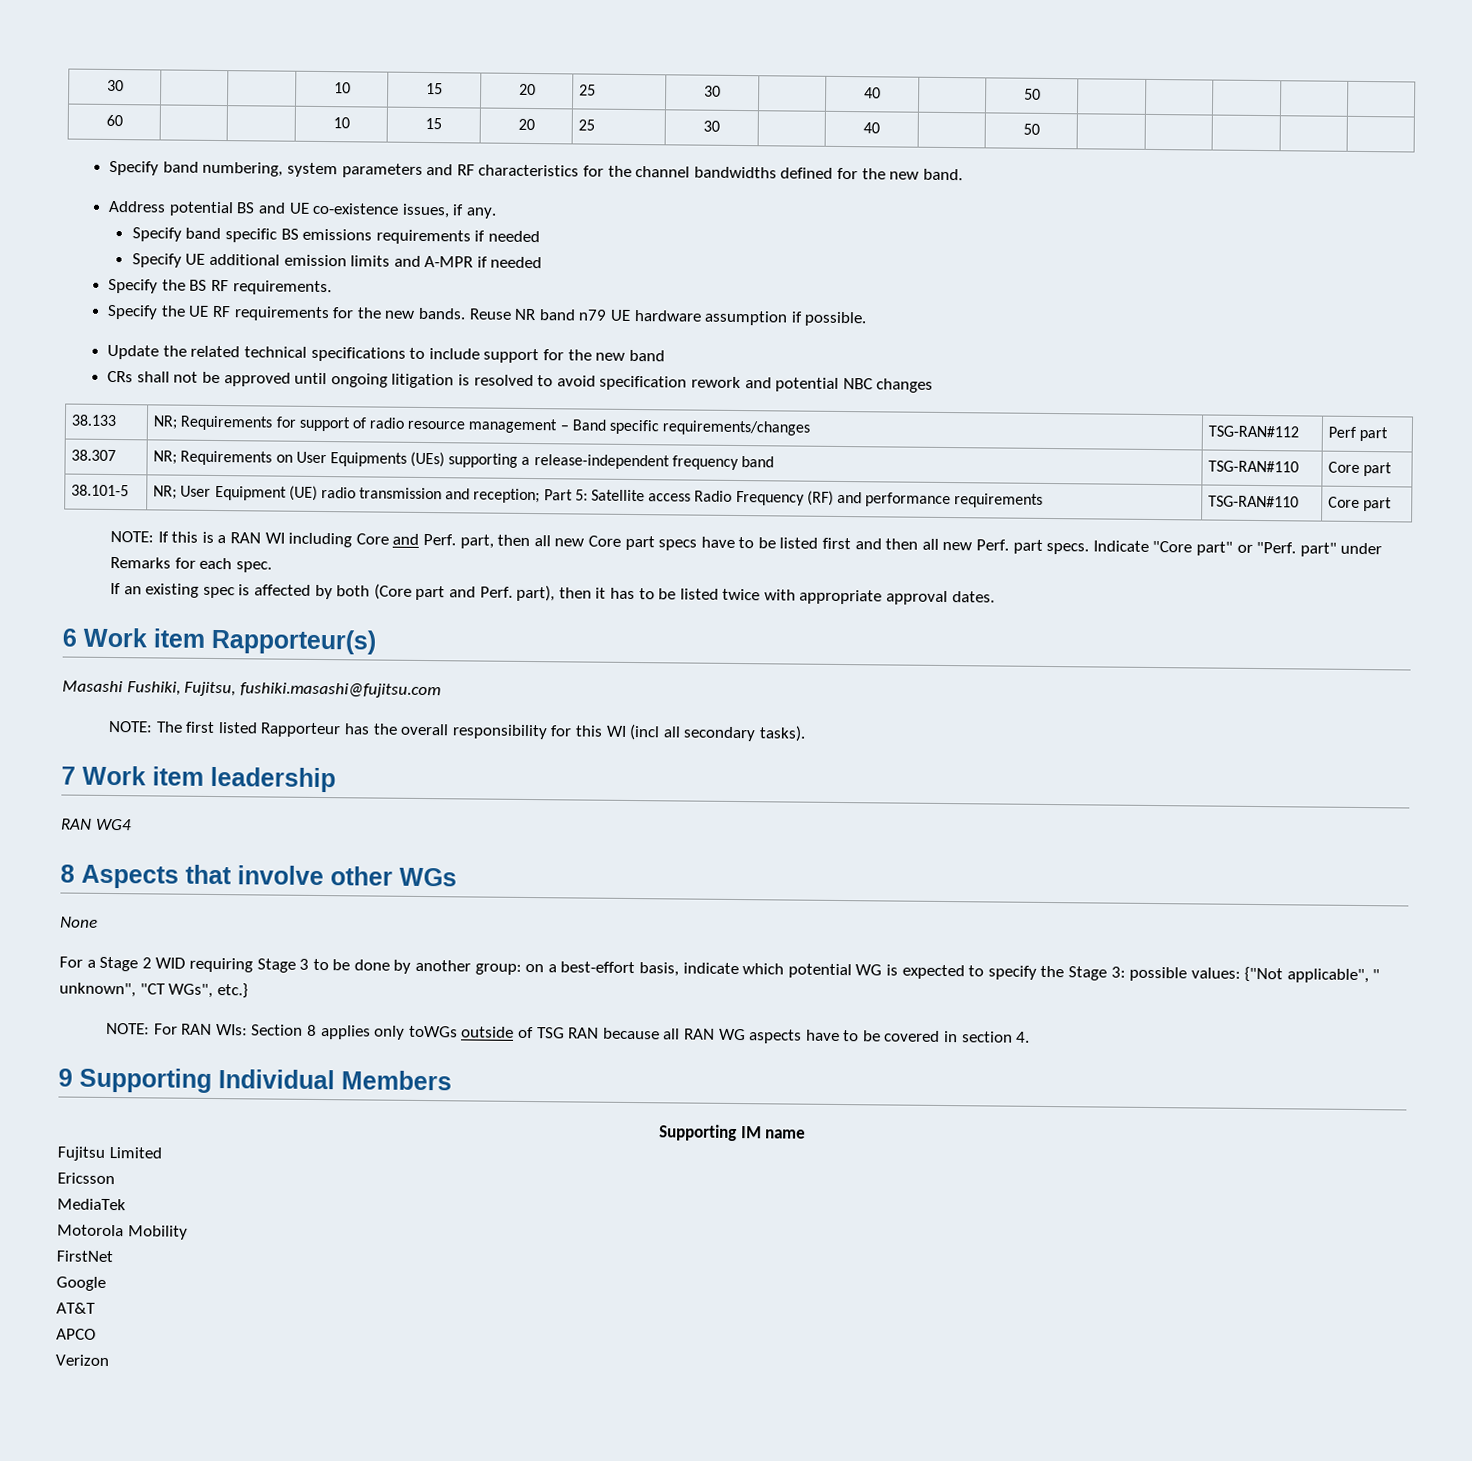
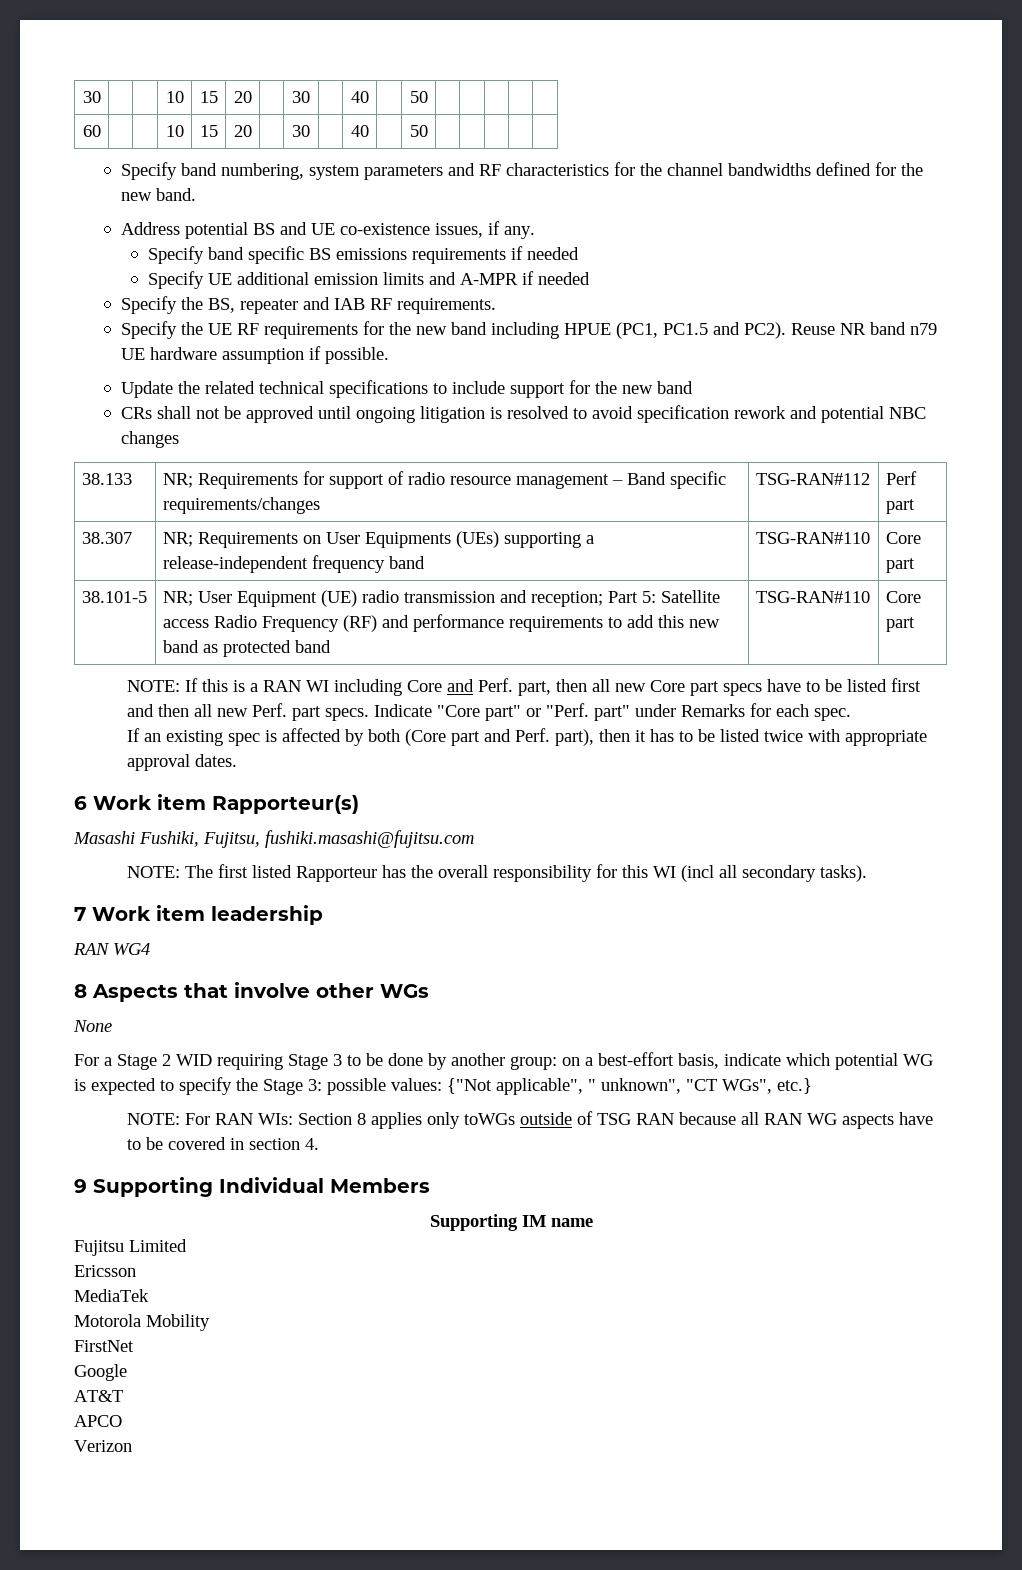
- 30 | | | 10 | 15 | 20 | 25 | 30 | | 40 | | 50 | | | | |
+ 30 | | | 10 | 15 | 20 | | 30 | | 40 | | 50 | | | | |
- 60 | | | 10 | 15 | 20 | 25 | 30 | | 40 | | 50 | | | | |
+ 60 | | | 10 | 15 | 20 | | 30 | | 40 | | 50 | | | | |
- Specify the BS RF requirements.
+ Specify the BS, repeater and IAB RF requirements.
- Specify the UE RF requirements for the new bands.
+ Specify the UE RF requirements for the new band including HPUE (PC1, PC1.5 and PC2).
- 38.101-5 | NR; User Equipment (UE) radio transmission and reception; Part 5: Satellite access Radio Frequency (RF) and performance requirements | TSG-RAN#110 | Core part
+ 38.101-5 | NR; User Equipment (UE) radio transmission and reception; Part 5: Satellite access Radio Frequency (RF) and performance requirements to add this new band as protected band | TSG-RAN#110 | Core part

